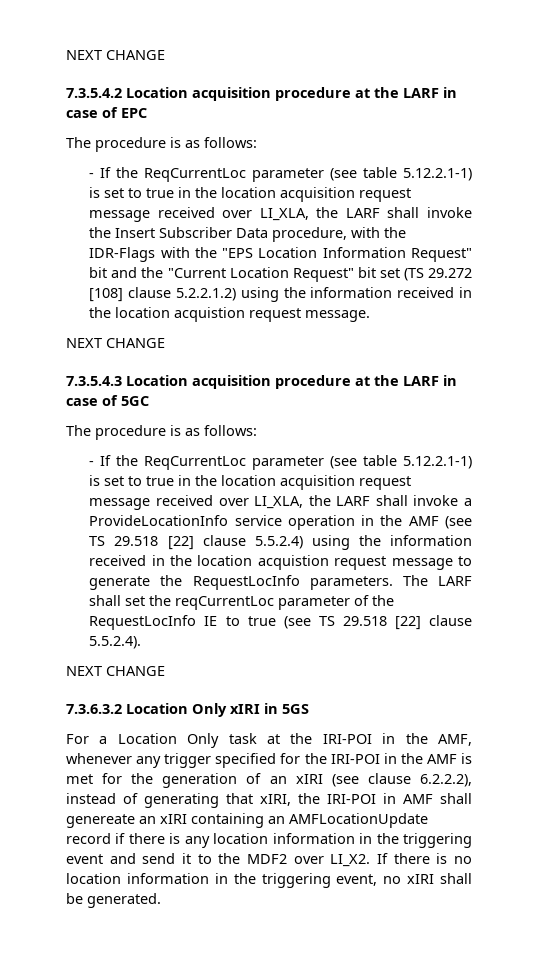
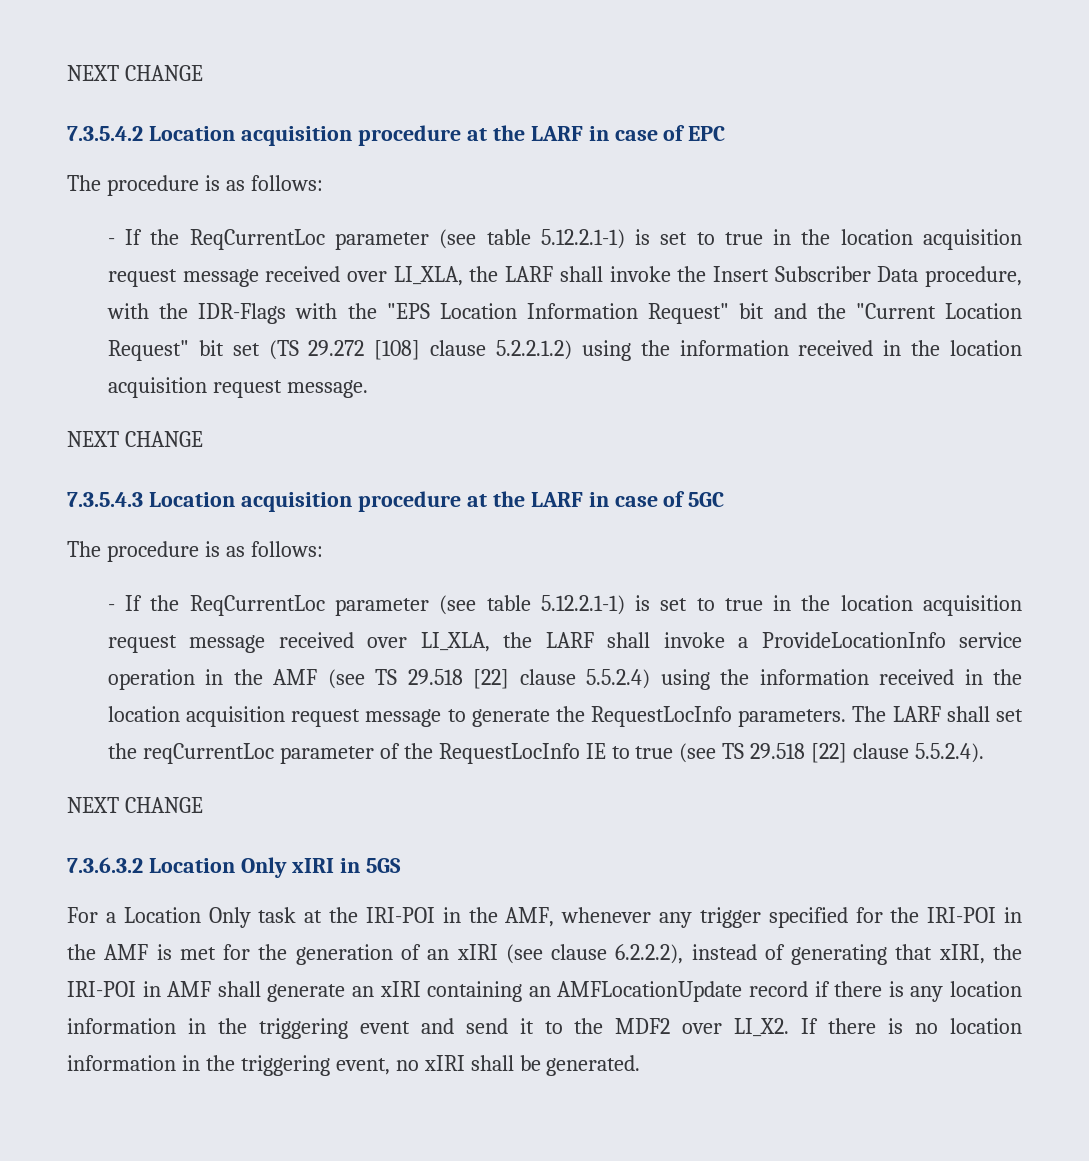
- - If the ReqCurrentLoc parameter (see table 5.12.2.1-1) is set to true in the location acquisition request message received over LI_XLA, the LARF shall invoke the Insert Subscriber Data procedure, with the IDR-Flags with the "EPS Location Information Request" bit and the "Current Location Request" bit set (TS 29.272 [108] clause 5.2.2.1.2) using the information received in the location acquistion request message.
+ - If the ReqCurrentLoc parameter (see table 5.12.2.1-1) is set to true in the location acquisition request message received over LI_XLA, the LARF shall invoke the Insert Subscriber Data procedure, with the IDR-Flags with the "EPS Location Information Request" bit and the "Current Location Request" bit set (TS 29.272 [108] clause 5.2.2.1.2) using the information received in the location acquisition request message.
- - If the ReqCurrentLoc parameter (see table 5.12.2.1-1) is set to true in the location acquisition request message received over LI_XLA, the LARF shall invoke a ProvideLocationInfo service operation in the AMF (see TS 29.518 [22] clause 5.5.2.4) using the information received in the location acquistion request message to generate the RequestLocInfo parameters.
+ - If the ReqCurrentLoc parameter (see table 5.12.2.1-1) is set to true in the location acquisition request message received over LI_XLA, the LARF shall invoke a ProvideLocationInfo service operation in the AMF (see TS 29.518 [22] clause 5.5.2.4) using the information received in the location acquisition request message to generate the RequestLocInfo parameters.
- For a Location Only task at the IRI-POI in the AMF, whenever any trigger specified for the IRI-POI in the AMF is met for the generation of an xIRI (see clause 6.2.2.2), instead of generating that xIRI, the IRI-POI in AMF shall genereate an xIRI containing an AMFLocationUpdate record if there is any location information in the triggering event and send it to the MDF2 over LI_X2.
+ For a Location Only task at the IRI-POI in the AMF, whenever any trigger specified for the IRI-POI in the AMF is met for the generation of an xIRI (see clause 6.2.2.2), instead of generating that xIRI, the IRI-POI in AMF shall generate an xIRI containing an AMFLocationUpdate record if there is any location information in the triggering event and send it to the MDF2 over LI_X2.

